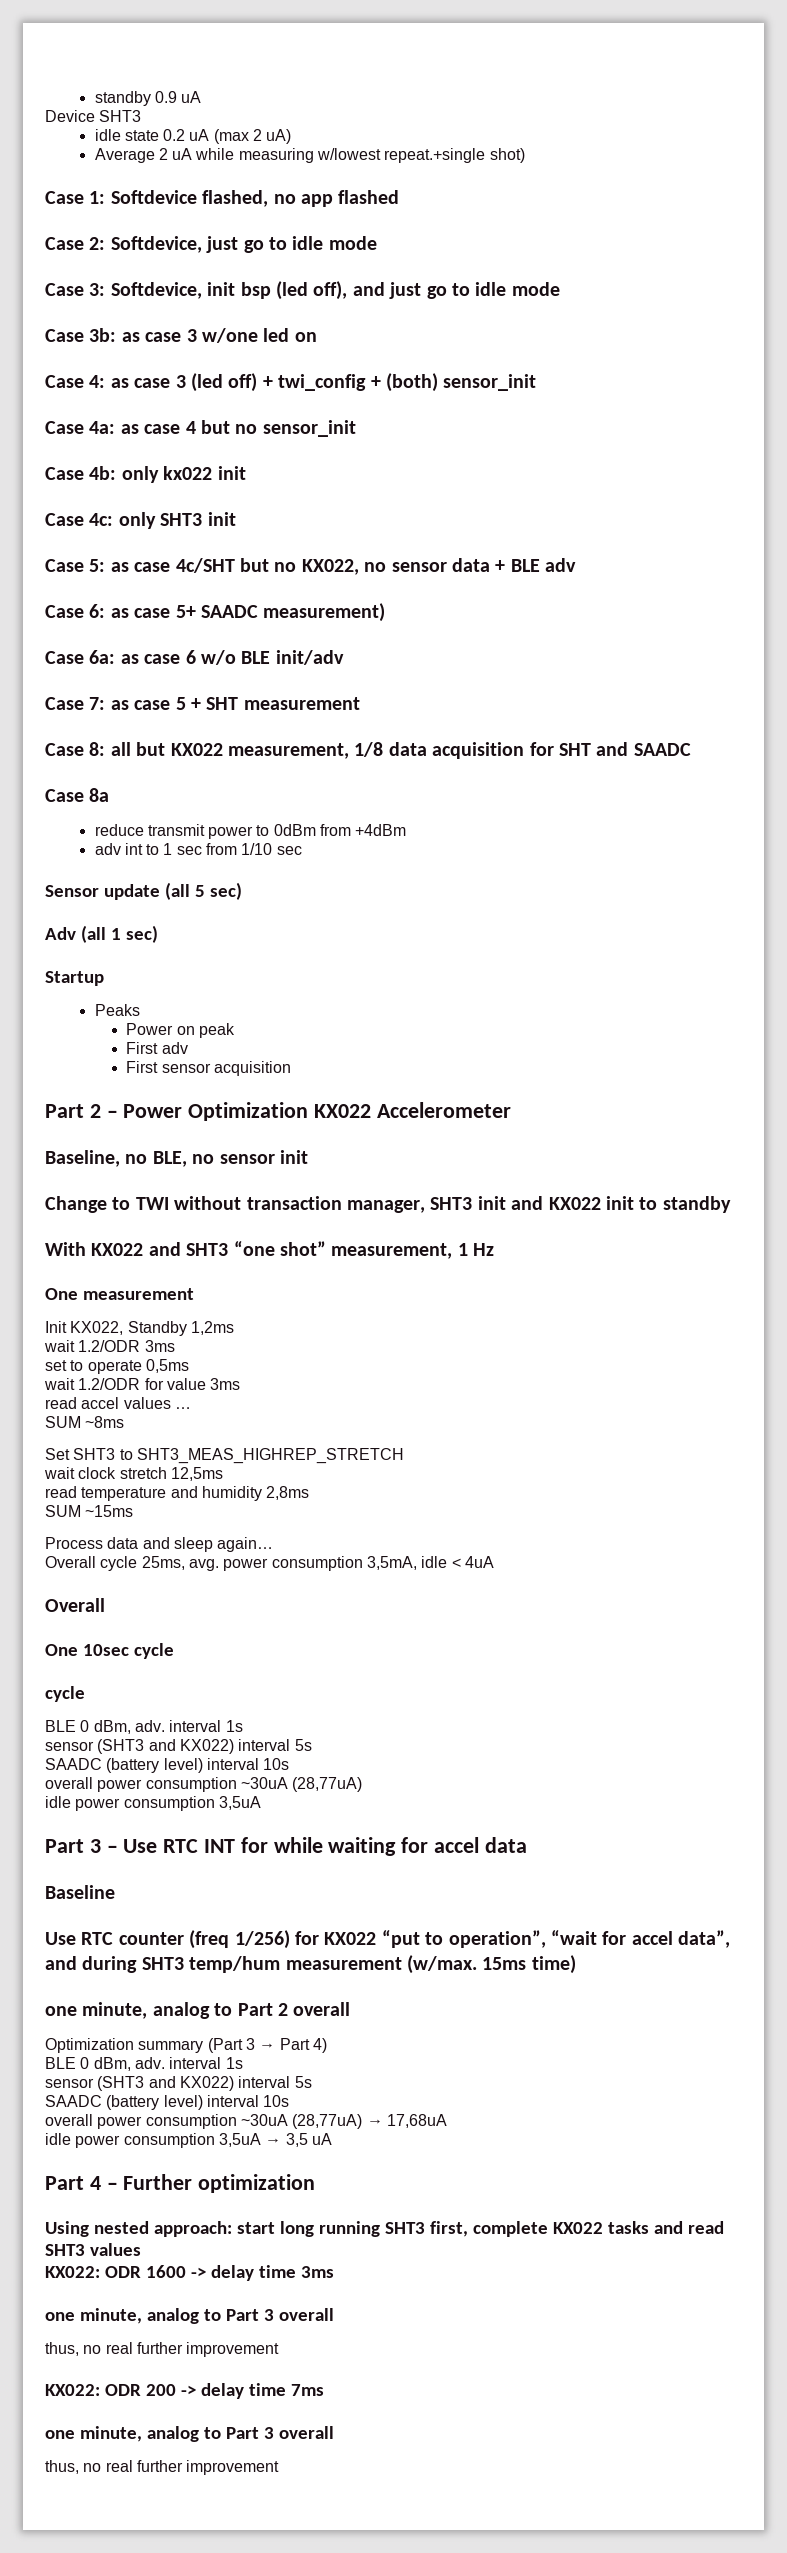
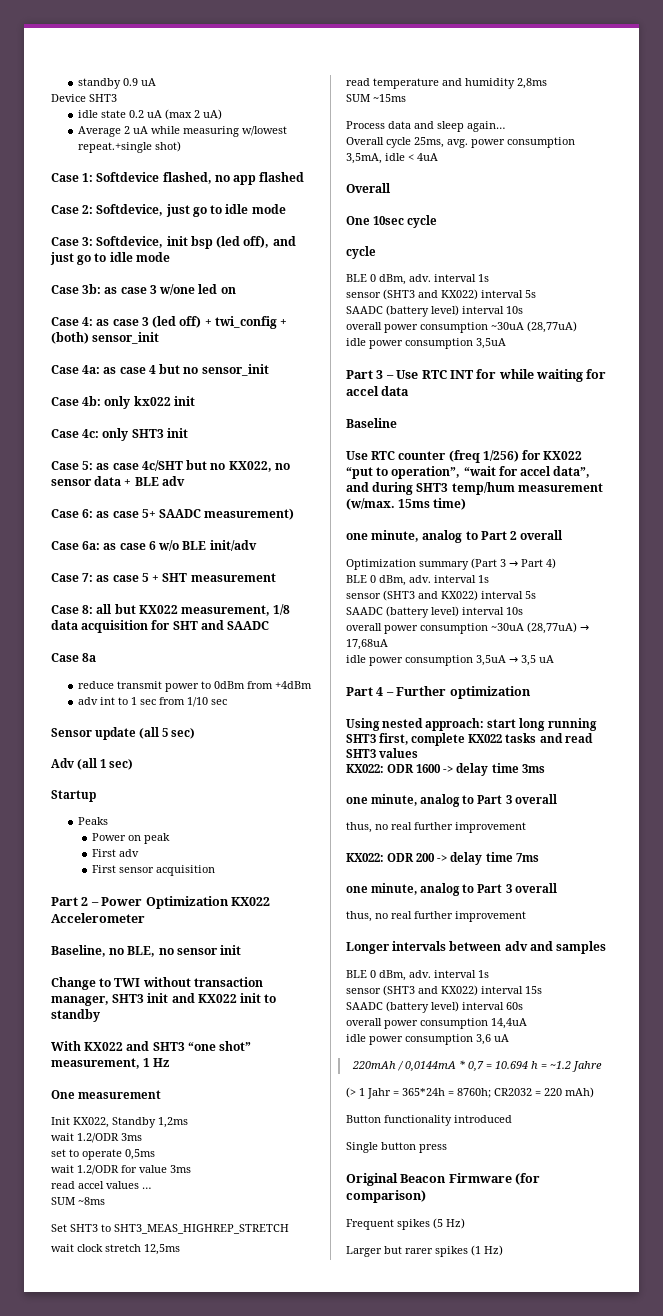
+ Longer intervals between adv and samples
+ BLE 0 dBm, adv. interval 1s
+ sensor (SHT3 and KX022) interval 15s
+ SAADC (battery level) interval 60s
+ overall power consumption 14,4uA
+ idle power consumption 3,6 uA
+ 220mAh / 0,0144mA * 0,7 = 10.694 h = ~1.2 Jahre
+ (> 1 Jahr = 365*24h = 8760h; CR2032 = 220 mAh)
+ Button functionality introduced
+ Single button press
+ Original Beacon Firmware (for comparison)
+ Frequent spikes (5 Hz)
+ Larger but rarer spikes (1 Hz)

